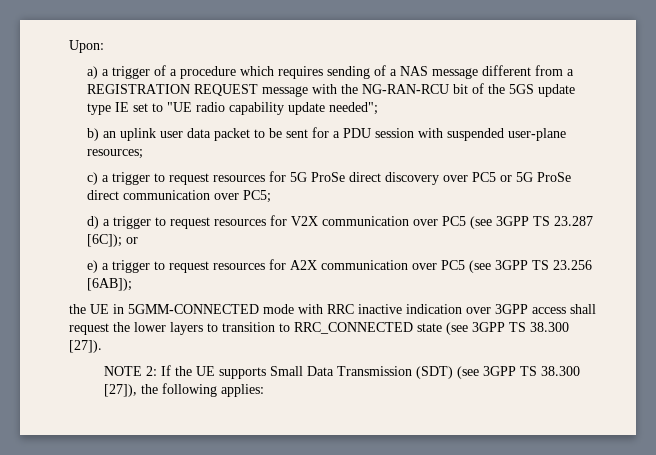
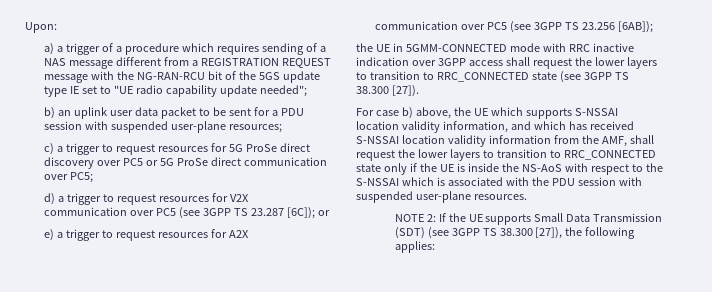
+ For case b) above, the UE which supports S-NSSAI location validity information, and which has received S-NSSAI location validity information from the AMF, shall request the lower layers to transition to RRC_CONNECTED state only if the UE is inside the NS-AoS with respect to the S-NSSAI which is associated with the PDU session with suspended user-plane resources.

